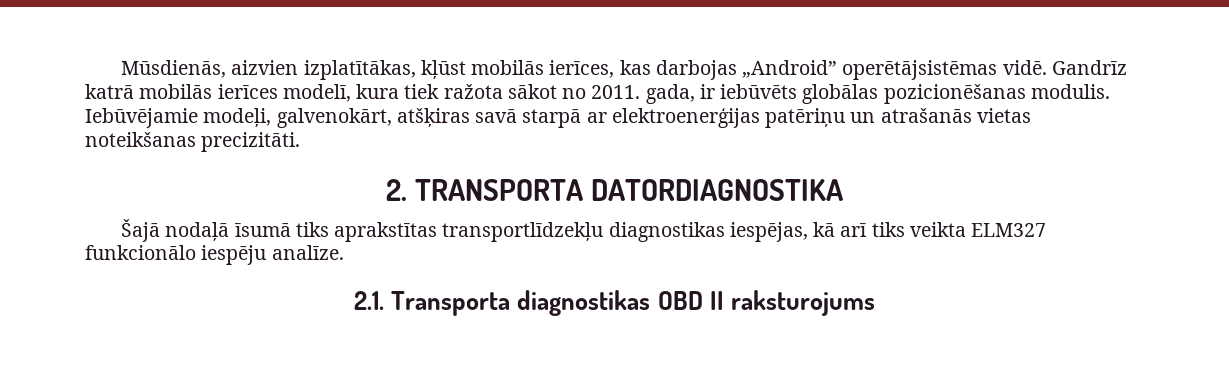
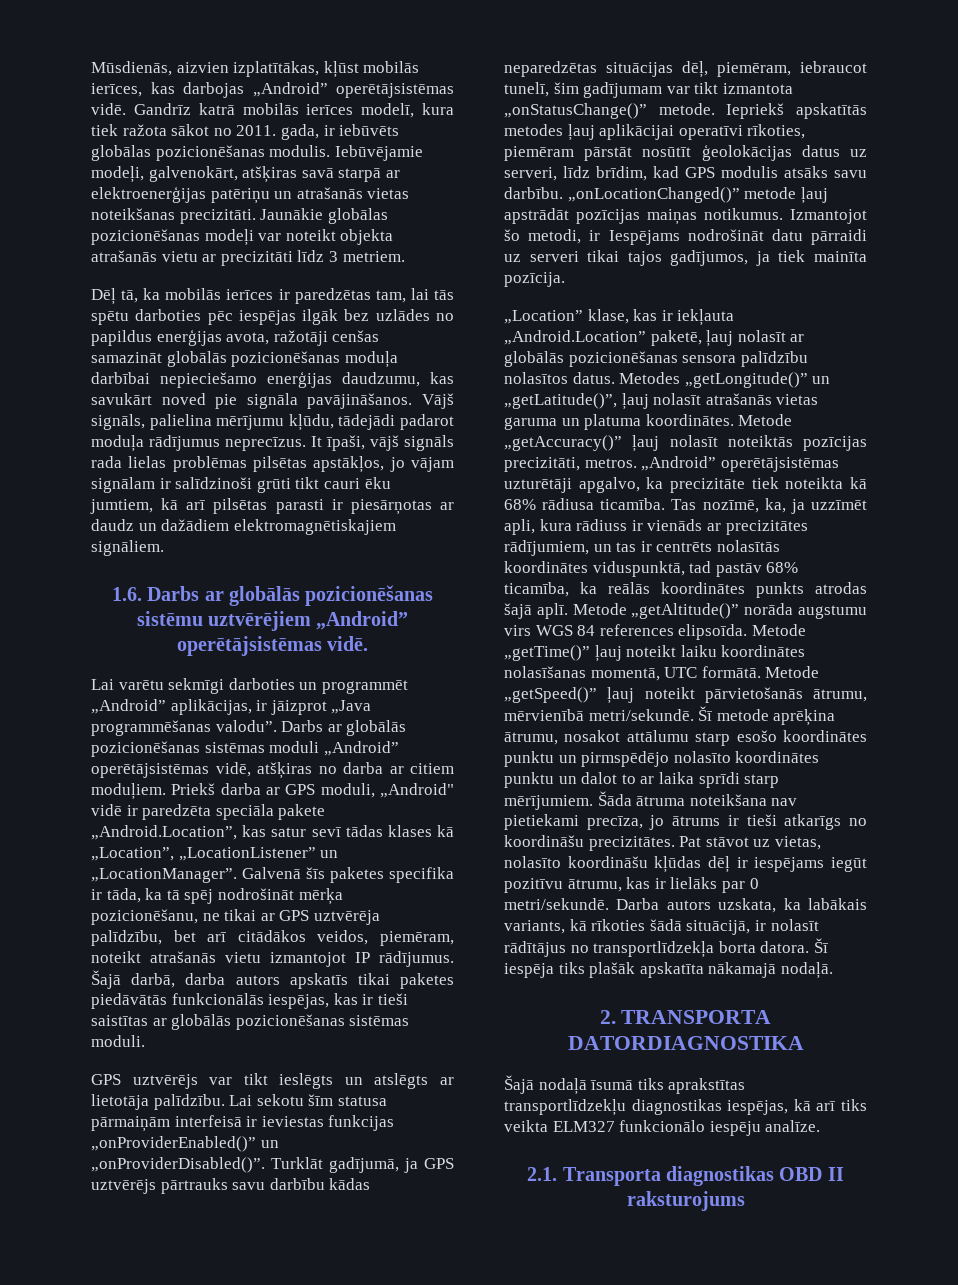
+ Jaunākie globālas pozicionēšanas modeļi var noteikt objekta atrašanās vietu ar precizitāti līdz 3 metriem.
+ Dēļ tā, ka mobilās ierīces ir paredzētas tam, lai tās spētu darboties pēc iespējas ilgāk bez uzlādes no papildus enerģijas avota, ražotāji cenšas samazināt globālās pozicionēšanas moduļa darbībai nepieciešamo enerģijas daudzumu, kas savukārt noved pie signāla pavājināšanos. Vājš signāls, palielina mērījumu kļūdu, tādejādi padarot moduļa rādījumus neprecīzus. It īpaši, vājš signāls rada lielas problēmas pilsētas apstākļos, jo vājam signālam ir salīdzinoši grūti tikt cauri ēku jumtiem, kā arī pilsētas parasti ir piesārņotas ar daudz un dažādiem elektromagnētiskajiem signāliem.
+ 1.6. Darbs ar globālās pozicionēšanas sistēmu uztvērējiem „Android” operētājsistēmas vidē.
+ Lai varētu sekmīgi darboties un programmēt „Android” aplikācijas, ir jāizprot „Java programmēšanas valodu”. Darbs ar globālās pozicionēšanas sistēmas moduli „Android” operētājsistēmas vidē, atšķiras no darba ar citiem moduļiem. Priekš darba ar GPS moduli, „Android" vidē ir paredzēta speciāla pakete „Android.Location”, kas satur sevī tādas klases kā „Location”, „LocationListener” un „LocationManager”. Galvenā šīs paketes specifika ir tāda, ka tā spēj nodrošināt mērķa pozicionēšanu, ne tikai ar GPS uztvērēja palīdzību, bet arī citādākos veidos, piemēram, noteikt atrašanās vietu izmantojot IP rādījumus. Šajā darbā, darba autors apskatīs tikai paketes piedāvātās funkcionālās iespējas, kas ir tieši saistītas ar globālās pozicionēšanas sistēmas moduli.
+ GPS uztvērējs var tikt ieslēgts un atslēgts ar lietotāja palīdzību. Lai sekotu šīm statusa pārmaiņām interfeisā ir ieviestas funkcijas „onProviderEnabled()” un „onProviderDisabled()”. Turklāt gadījumā, ja GPS uztvērējs pārtrauks savu darbību kādas neparedzētas situācijas dēļ, piemēram, iebraucot tunelī, šim gadījumam var tikt izmantota „onStatusChange()” metode. Iepriekš apskatītās metodes ļauj aplikācijai operatīvi rīkoties, piemēram pārstāt nosūtīt ģeolokācijas datus uz serveri, līdz brīdim, kad GPS modulis atsāks savu darbību. „onLocationChanged()” metode ļauj apstrādāt pozīcijas maiņas notikumus. Izmantojot šo metodi, ir Iespējams nodrošināt datu pārraidi uz serveri tikai tajos gadījumos, ja tiek mainīta pozīcija.
+ „Location” klase, kas ir iekļauta „Android.Location” paketē, ļauj nolasīt ar globālās pozicionēšanas sensora palīdzību nolasītos datus. Metodes „getLongitude()” un „getLatitude()”, ļauj nolasīt atrašanās vietas garuma un platuma koordinātes. Metode „getAccuracy()” ļauj nolasīt noteiktās pozīcijas precizitāti, metros. „Android” operētājsistēmas uzturētāji apgalvo, ka precizitāte tiek noteikta kā 68% rādiusa ticamība. Tas nozīmē, ka, ja uzzīmēt apli, kura rādiuss ir vienāds ar precizitātes rādījumiem, un tas ir centrēts nolasītās koordinātes viduspunktā, tad pastāv 68% ticamība, ka reālās koordinātes punkts atrodas šajā aplī. Metode „getAltitude()” norāda augstumu virs WGS 84 references elipsoīda. Metode „getTime()” ļauj noteikt laiku koordinātes nolasīšanas momentā, UTC formātā. Metode „getSpeed()” ļauj noteikt pārvietošanās ātrumu, mērvienībā metri/sekundē. Šī metode aprēķina ātrumu, nosakot attālumu starp esošo koordinātes punktu un pirmspēdējo nolasīto koordinātes punktu un dalot to ar laika sprīdi starp mērījumiem. Šāda ātruma noteikšana nav pietiekami precīza, jo ātrums ir tieši atkarīgs no koordināšu precizitātes. Pat stāvot uz vietas, nolasīto koordināšu kļūdas dēļ ir iespējams iegūt pozitīvu ātrumu, kas ir lielāks par 0 metri/sekundē. Darba autors uzskata, ka labākais variants, kā rīkoties šādā situācijā, ir nolasīt rādītājus no transportlīdzekļa borta datora. Šī iespēja tiks plašāk apskatīta nākamajā nodaļā.

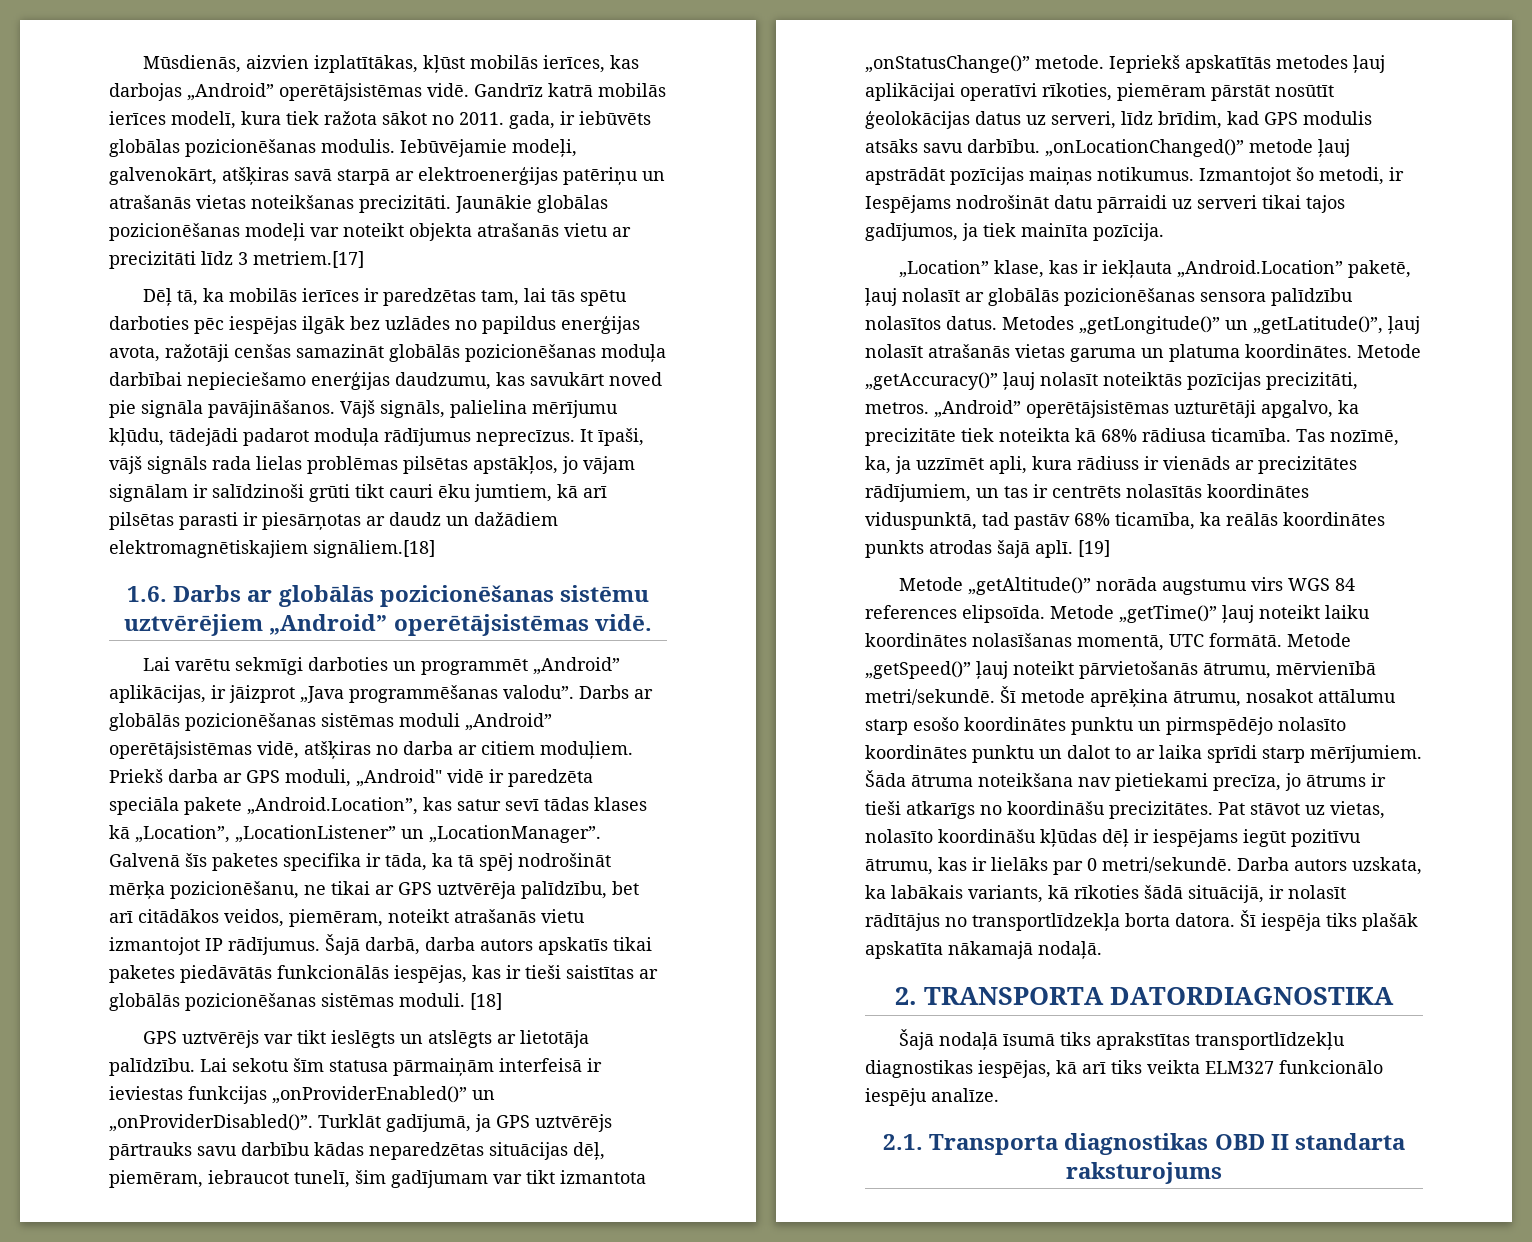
- Jaunākie globālas pozicionēšanas modeļi var noteikt objekta atrašanās vietu ar precizitāti līdz 3 metriem.
+ Jaunākie globālas pozicionēšanas modeļi var noteikt objekta atrašanās vietu ar precizitāti līdz 3 metriem.[17]
- It īpaši, vājš signāls rada lielas problēmas pilsētas apstākļos, jo vājam signālam ir salīdzinoši grūti tikt cauri ēku jumtiem, kā arī pilsētas parasti ir piesārņotas ar daudz un dažādiem elektromagnētiskajiem signāliem.
+ It īpaši, vājš signāls rada lielas problēmas pilsētas apstākļos, jo vājam signālam ir salīdzinoši grūti tikt cauri ēku jumtiem, kā arī pilsētas parasti ir piesārņotas ar daudz un dažādiem elektromagnētiskajiem signāliem.[18]
+ [18]
- Tas nozīmē, ka, ja uzzīmēt apli, kura rādiuss ir vienāds ar precizitātes rādījumiem, un tas ir centrēts nolasītās koordinātes viduspunktā, tad pastāv 68% ticamība, ka reālās koordinātes punkts atrodas šajā aplī. Metode „getAltitude()” norāda augstumu virs WGS 84 references elipsoīda.
+ Tas nozīmē, ka, ja uzzīmēt apli, kura rādiuss ir vienāds ar precizitātes rādījumiem, un tas ir centrēts nolasītās koordinātes viduspunktā, tad pastāv 68% ticamība, ka reālās koordinātes punkts atrodas šajā aplī. [19]
+ Metode „getAltitude()” norāda augstumu virs WGS 84 references elipsoīda.
- 2.1. Transporta diagnostikas OBD II raksturojums
+ 2.1. Transporta diagnostikas OBD II standarta raksturojums

